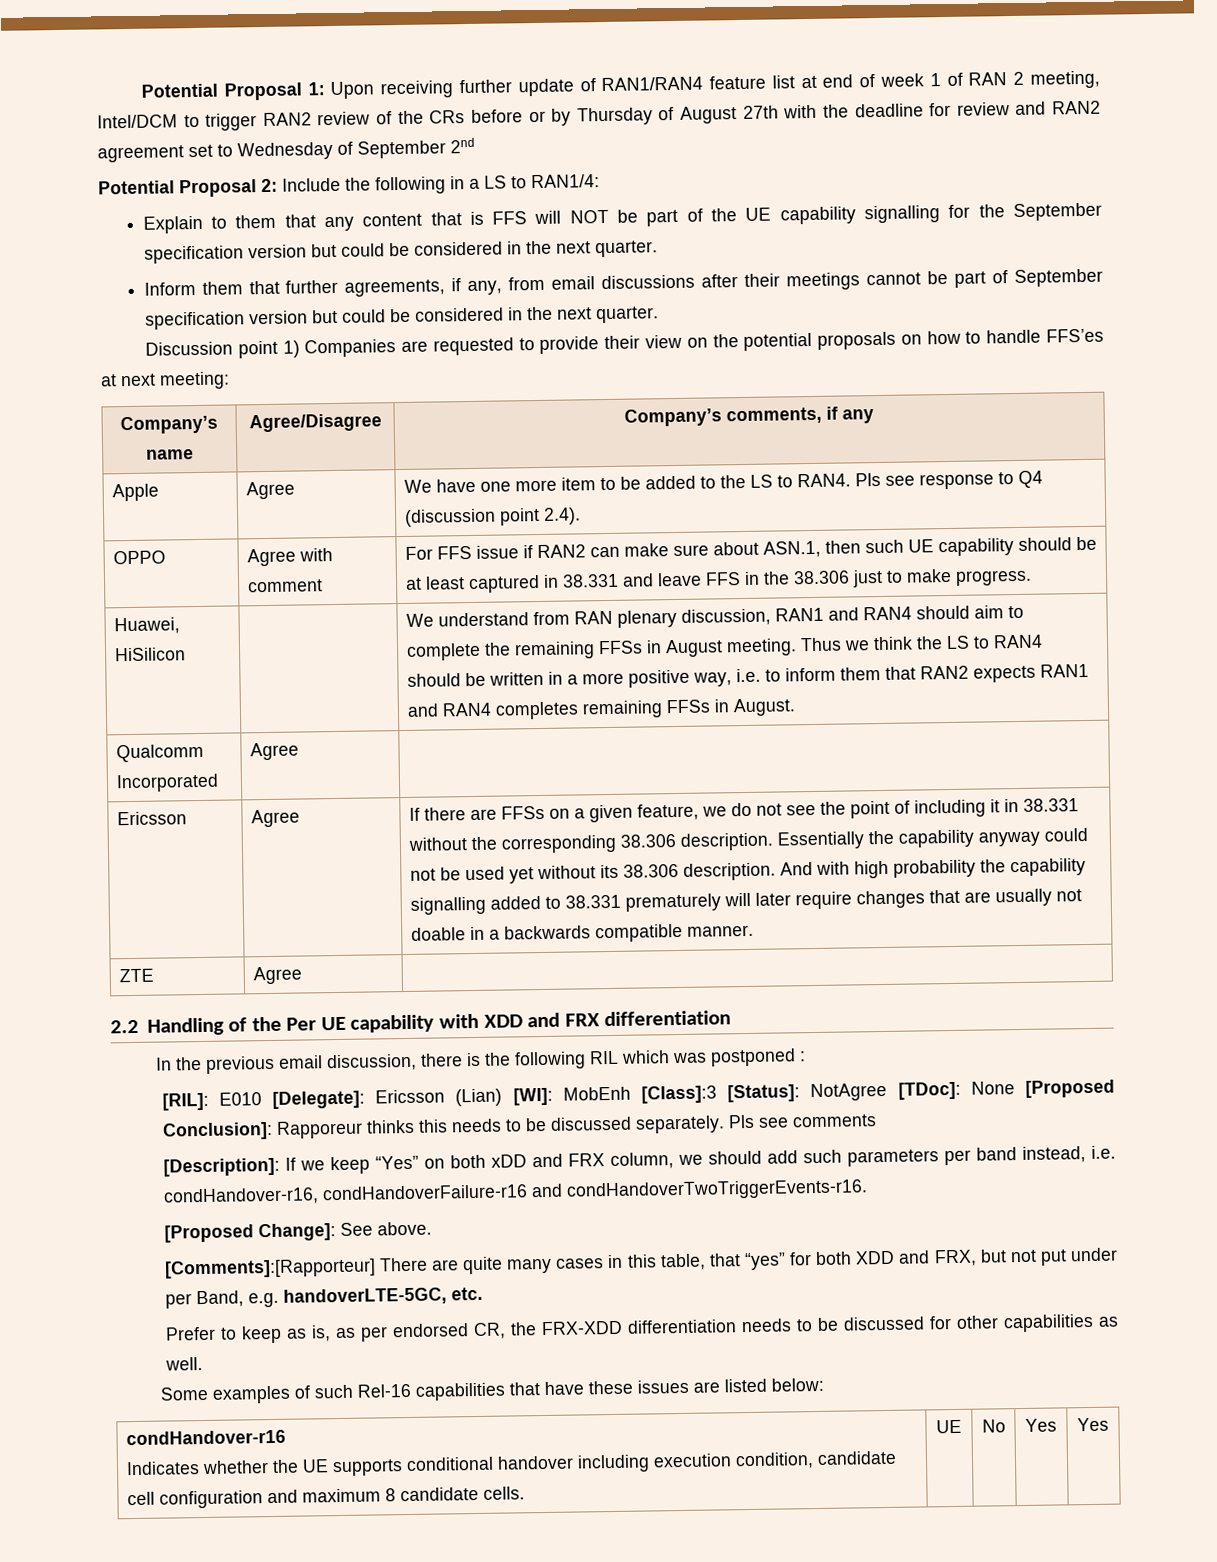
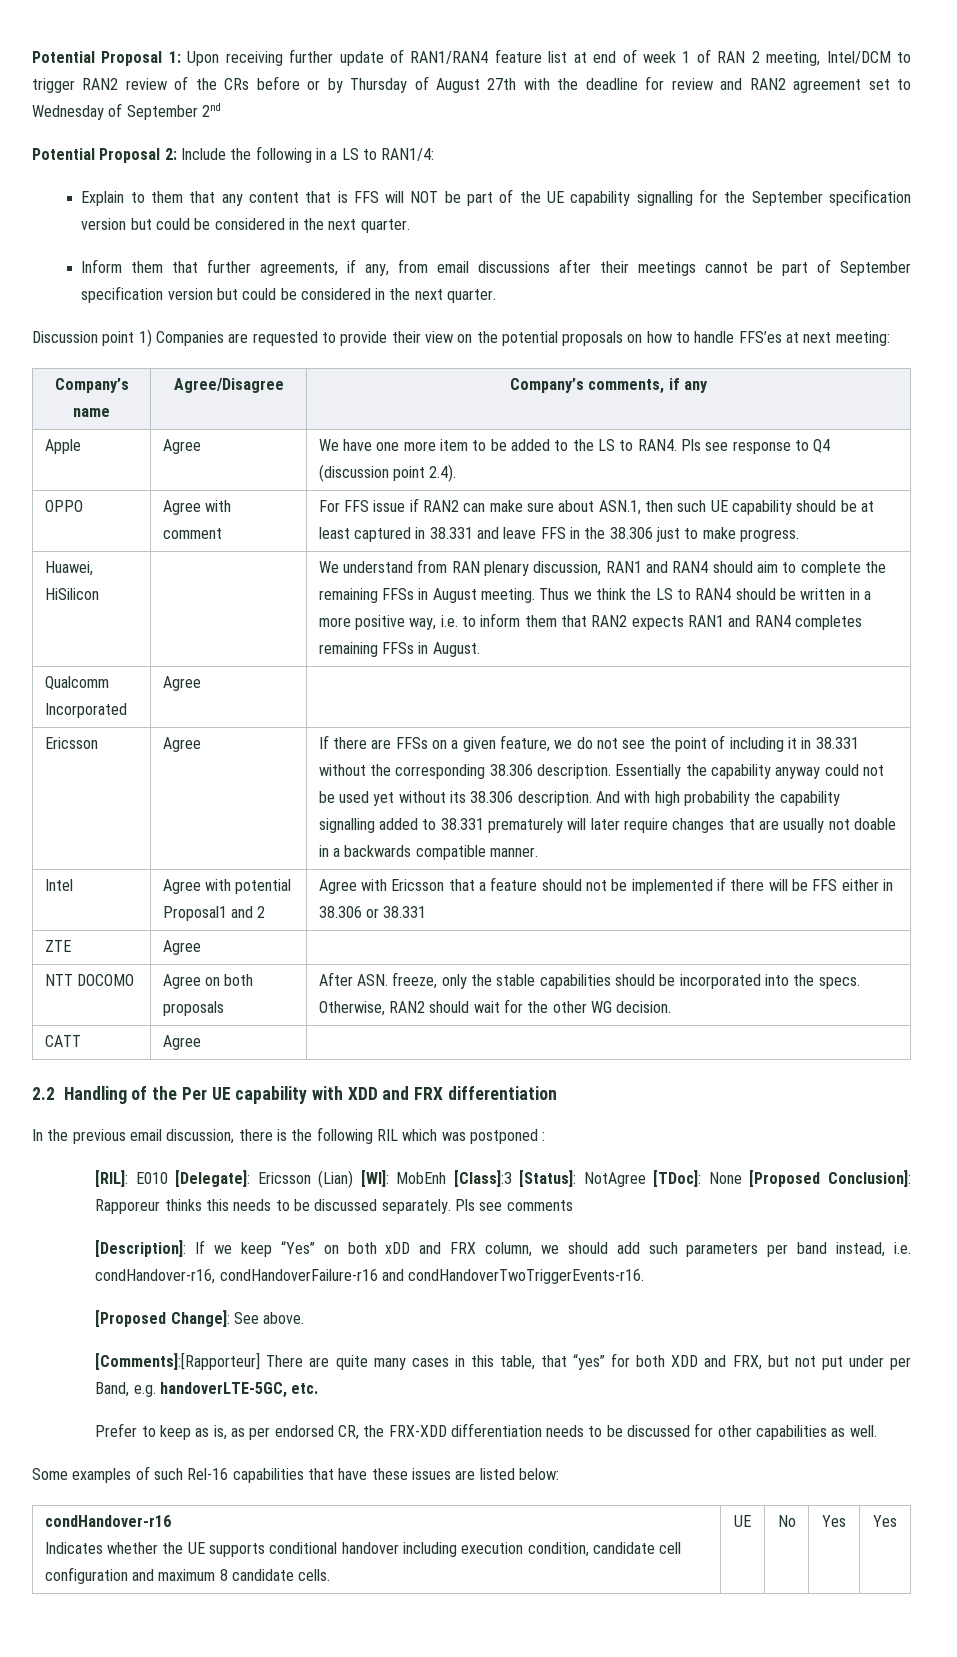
+ Intel | Agree with potential Proposal1 and 2 | Agree with Ericsson that a feature should not be implemented if there will be FFS either in 38.306 or 38.331
  ZTE | Agree |
+ NTT DOCOMO | Agree on both proposals | After ASN. freeze, only the stable capabilities should be incorporated into the specs. Otherwise, RAN2 should wait for the other WG decision.
+ CATT | Agree |

